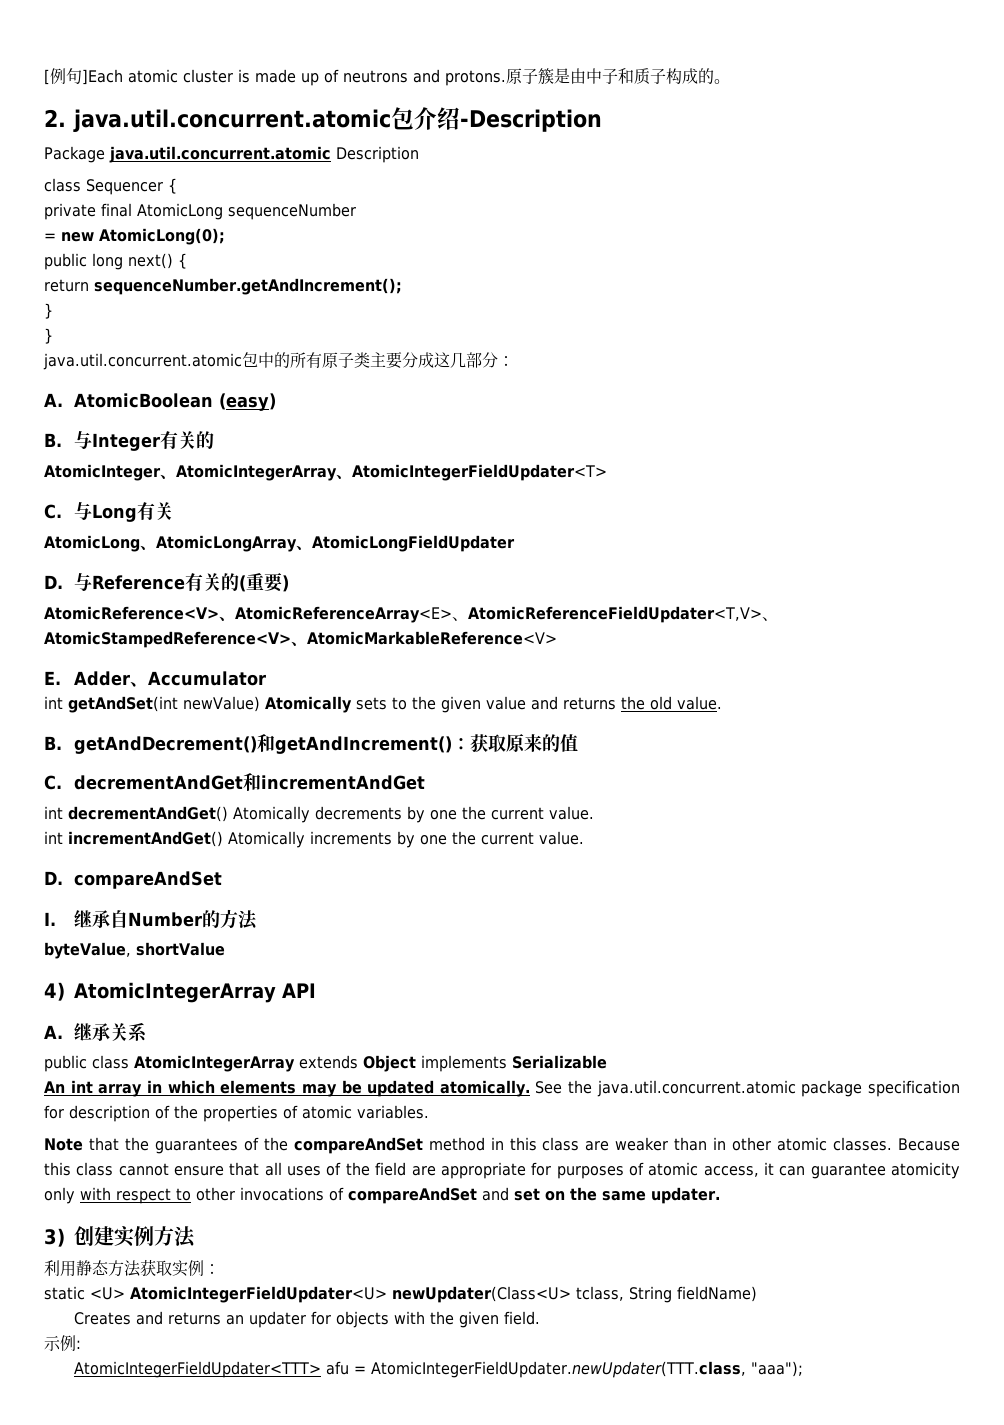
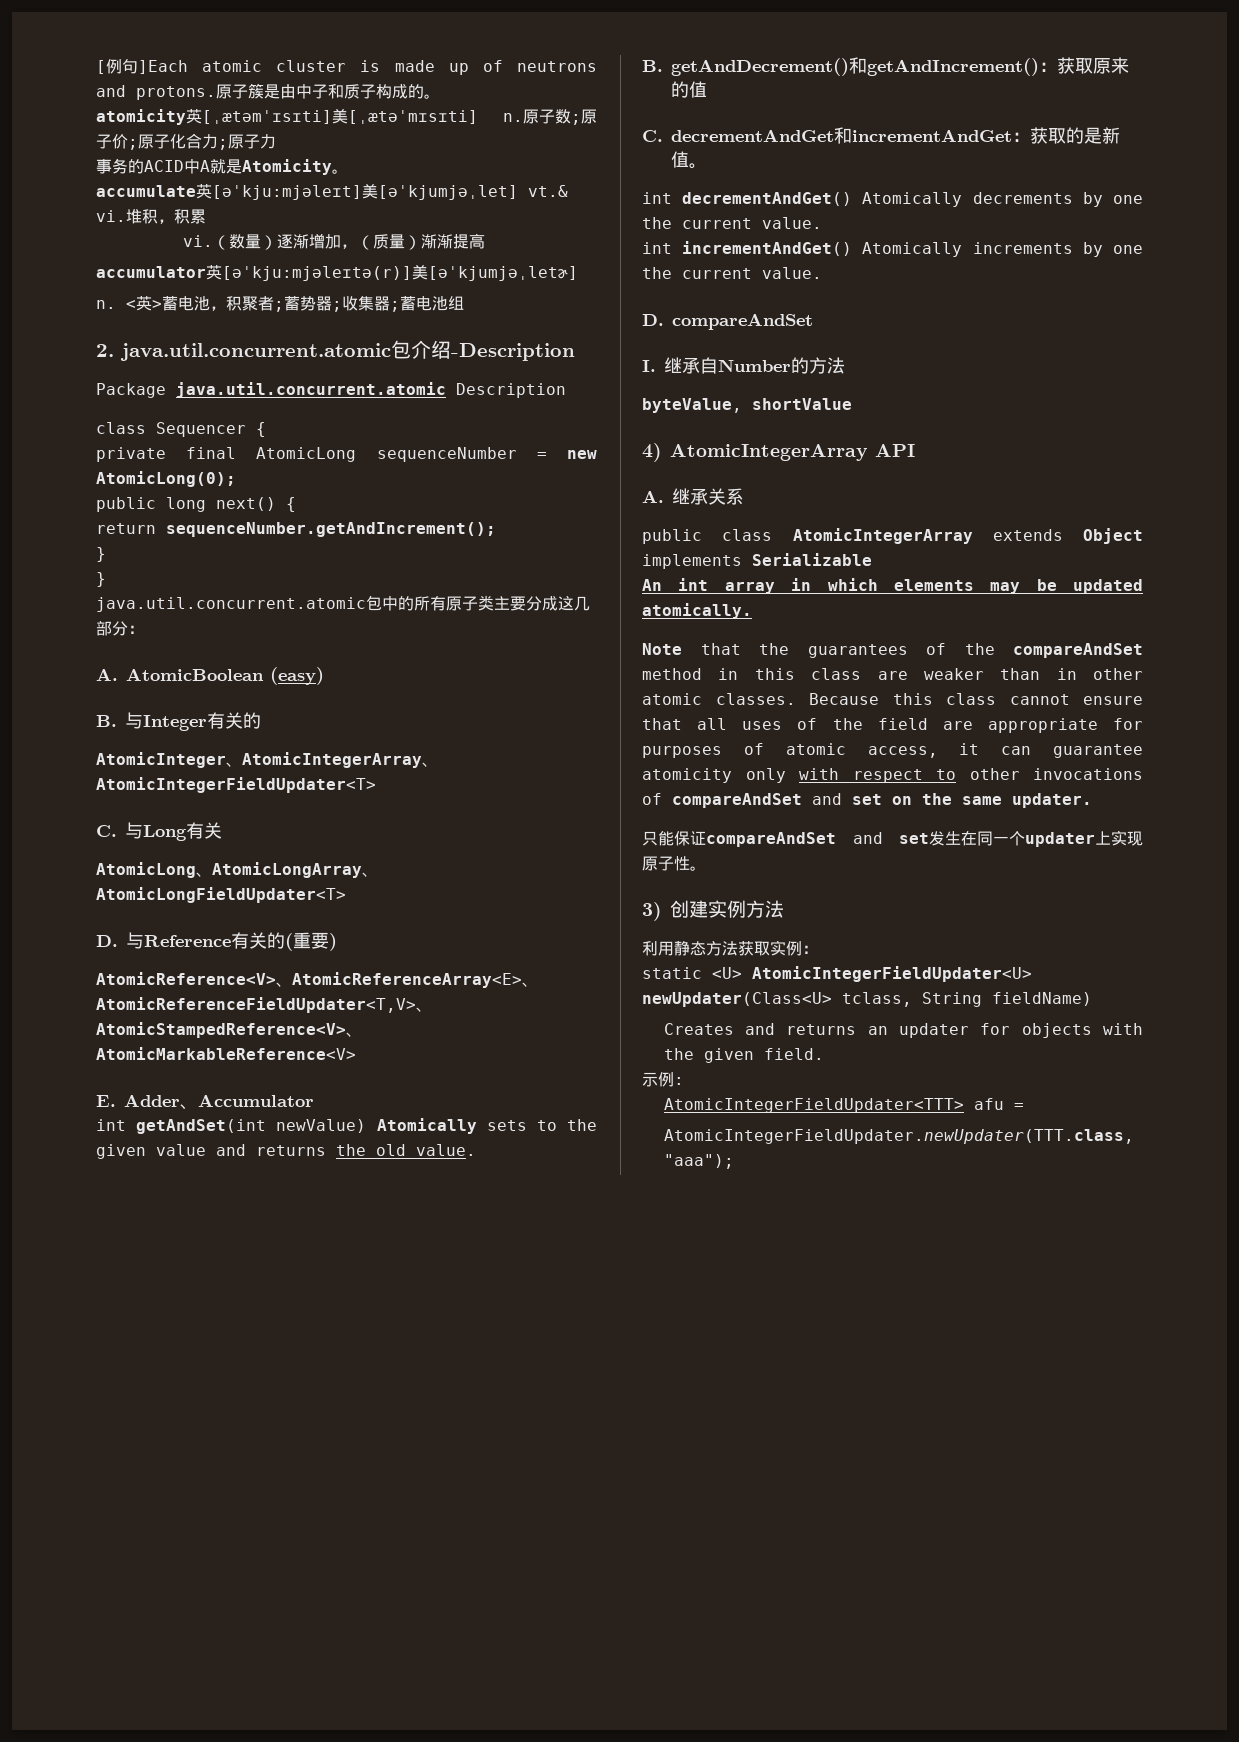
+ atomicity英[ˌætəmˈɪsɪti]美[ˌætəˈmɪsɪti] n.原子数;原子价;原子化合力;原子力
+ 事务的ACID中A就是Atomicity。
+ accumulate英[əˈkju:mjəleɪt]美[əˈkjumjəˌlet] vt.& vi.堆积，积累
+ vi.（数量）逐渐增加，（质量）渐渐提高
+ accumulator英[əˈkju:mjəleɪtə(r)]美[əˈkjumjəˌletɚ]
+ n. <英>蓄电池，积聚者;蓄势器;收集器;蓄电池组
- private final AtomicLong sequenceNumber
- = new AtomicLong(0);
+ private final AtomicLong sequenceNumber = new AtomicLong(0);
- AtomicLong、AtomicLongArray、AtomicLongFieldUpdater
+ AtomicLong、AtomicLongArray、AtomicLongFieldUpdater<T>
- C. decrementAndGet和incrementAndGet
+ C. decrementAndGet和incrementAndGet：获取的是新值。
- See the java.util.concurrent.atomic package specification for description of the properties of atomic variables.
+ 只能保证compareAndSet and set发生在同一个updater上实现原子性。
- AtomicIntegerFieldUpdater<TTT> afu = AtomicIntegerFieldUpdater.newUpdater(TTT.class, "aaa");
+ AtomicIntegerFieldUpdater<TTT> afu =
+ AtomicIntegerFieldUpdater.newUpdater(TTT.class, "aaa");

